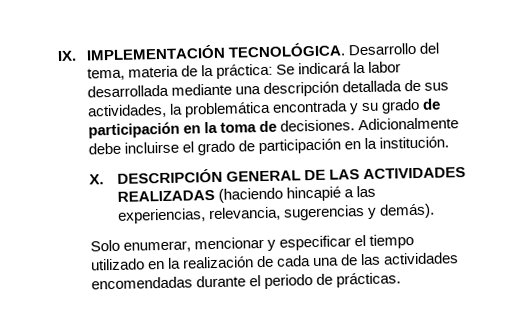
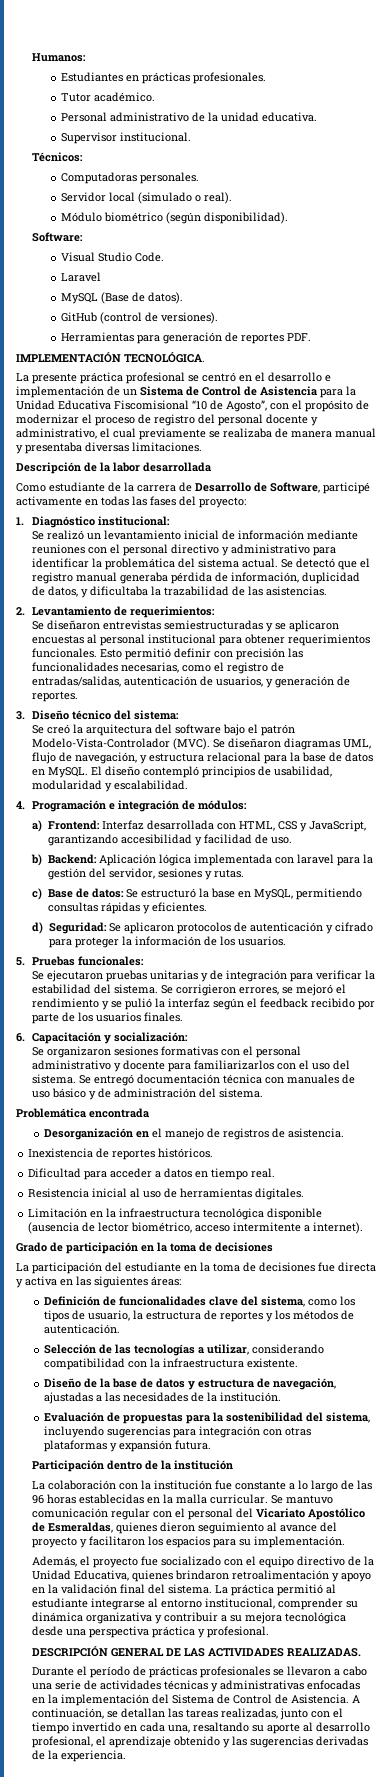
- IX. IMPLEMENTACIÓN TECNOLÓGICA. Desarrollo del tema, materia de la práctica: Se indicará la labor desarrollada mediante una descripción detallada de sus actividades, la problemática encontrada y su grado de participación en la toma de decisiones. Adicionalmente debe incluirse el grado de participación en la institución.
- X. DESCRIPCIÓN GENERAL DE LAS ACTIVIDADES REALIZADAS (haciendo hincapié a las experiencias, relevancia, sugerencias y demás).
- Solo enumerar, mencionar y especificar el tiempo utilizado en la realización de cada una de las actividades encomendadas durante el periodo de prácticas.
+ Humanos:
+ Estudiantes en prácticas profesionales.
+ Tutor académico.
+ Personal administrativo de la unidad educativa.
+ Supervisor institucional.
+ Técnicos:
+ Computadoras personales.
+ Servidor local (simulado o real).
+ Módulo biométrico (según disponibilidad).
+ Software:
+ Visual Studio Code.
+ Laravel
+ MySQL (Base de datos).
+ GitHub (control de versiones).
+ Herramientas para generación de reportes PDF.
+ IMPLEMENTACIÓN TECNOLÓGICA.
+ La presente práctica profesional se centró en el desarrollo e implementación de un Sistema de Control de Asistencia para la Unidad Educativa Fiscomisional “10 de Agosto”, con el propósito de modernizar el proceso de registro del personal docente y administrativo, el cual previamente se realizaba de manera manual y presentaba diversas limitaciones.
+ Descripción de la labor desarrollada
+ Como estudiante de la carrera de Desarrollo de Software, participé activamente en todas las fases del proyecto:
+ 1. Diagnóstico institucional:
+ Se realizó un levantamiento inicial de información mediante reuniones con el personal directivo y administrativo para identificar la problemática del sistema actual. Se detectó que el registro manual generaba pérdida de información, duplicidad de datos, y dificultaba la trazabilidad de las asistencias.
+ 2. Levantamiento de requerimientos:
+ Se diseñaron entrevistas semiestructuradas y se aplicaron encuestas al personal institucional para obtener requerimientos funcionales. Esto permitió definir con precisión las funcionalidades necesarias, como el registro de entradas/salidas, autenticación de usuarios, y generación de reportes.
+ 3. Diseño técnico del sistema:
+ Se creó la arquitectura del software bajo el patrón Modelo-Vista-Controlador (MVC). Se diseñaron diagramas UML, flujo de navegación, y estructura relacional para la base de datos en MySQL. El diseño contempló principios de usabilidad, modularidad y escalabilidad.
+ 4. Programación e integración de módulos:
+ a) Frontend: Interfaz desarrollada con HTML, CSS y JavaScript, garantizando accesibilidad y facilidad de uso.
+ b) Backend: Aplicación lógica implementada con laravel para la gestión del servidor, sesiones y rutas.
+ c) Base de datos: Se estructuró la base en MySQL, permitiendo consultas rápidas y eficientes.
+ d) Seguridad: Se aplicaron protocolos de autenticación y cifrado para proteger la información de los usuarios.
+ 5. Pruebas funcionales:
+ Se ejecutaron pruebas unitarias y de integración para verificar la estabilidad del sistema. Se corrigieron errores, se mejoró el rendimiento y se pulió la interfaz según el feedback recibido por parte de los usuarios finales.
+ 6. Capacitación y socialización:
+ Se organizaron sesiones formativas con el personal administrativo y docente para familiarizarlos con el uso del sistema. Se entregó documentación técnica con manuales de uso básico y de administración del sistema.
+ Problemática encontrada
+ Desorganización en el manejo de registros de asistencia.
+ Inexistencia de reportes históricos.
+ Dificultad para acceder a datos en tiempo real.
+ Resistencia inicial al uso de herramientas digitales.
+ Limitación en la infraestructura tecnológica disponible (ausencia de lector biométrico, acceso intermitente a internet).
+ Grado de participación en la toma de decisiones
+ La participación del estudiante en la toma de decisiones fue directa y activa en las siguientes áreas:
+ Definición de funcionalidades clave del sistema, como los tipos de usuario, la estructura de reportes y los métodos de autenticación.
+ Selección de las tecnologías a utilizar, considerando compatibilidad con la infraestructura existente.
+ Diseño de la base de datos y estructura de navegación, ajustadas a las necesidades de la institución.
+ Evaluación de propuestas para la sostenibilidad del sistema, incluyendo sugerencias para integración con otras plataformas y expansión futura.
+ Participación dentro de la institución
+ La colaboración con la institución fue constante a lo largo de las 96 horas establecidas en la malla curricular. Se mantuvo comunicación regular con el personal del Vicariato Apostólico de Esmeraldas, quienes dieron seguimiento al avance del proyecto y facilitaron los espacios para su implementación.
+ Además, el proyecto fue socializado con el equipo directivo de la Unidad Educativa, quienes brindaron retroalimentación y apoyo en la validación final del sistema. La práctica permitió al estudiante integrarse al entorno institucional, comprender su dinámica organizativa y contribuir a su mejora tecnológica desde una perspectiva práctica y profesional.
+ DESCRIPCIÓN GENERAL DE LAS ACTIVIDADES REALIZADAS.
+ Durante el período de prácticas profesionales se llevaron a cabo una serie de actividades técnicas y administrativas enfocadas en la implementación del Sistema de Control de Asistencia. A continuación, se detallan las tareas realizadas, junto con el tiempo invertido en cada una, resaltando su aporte al desarrollo profesional, el aprendizaje obtenido y las sugerencias derivadas de la experiencia.

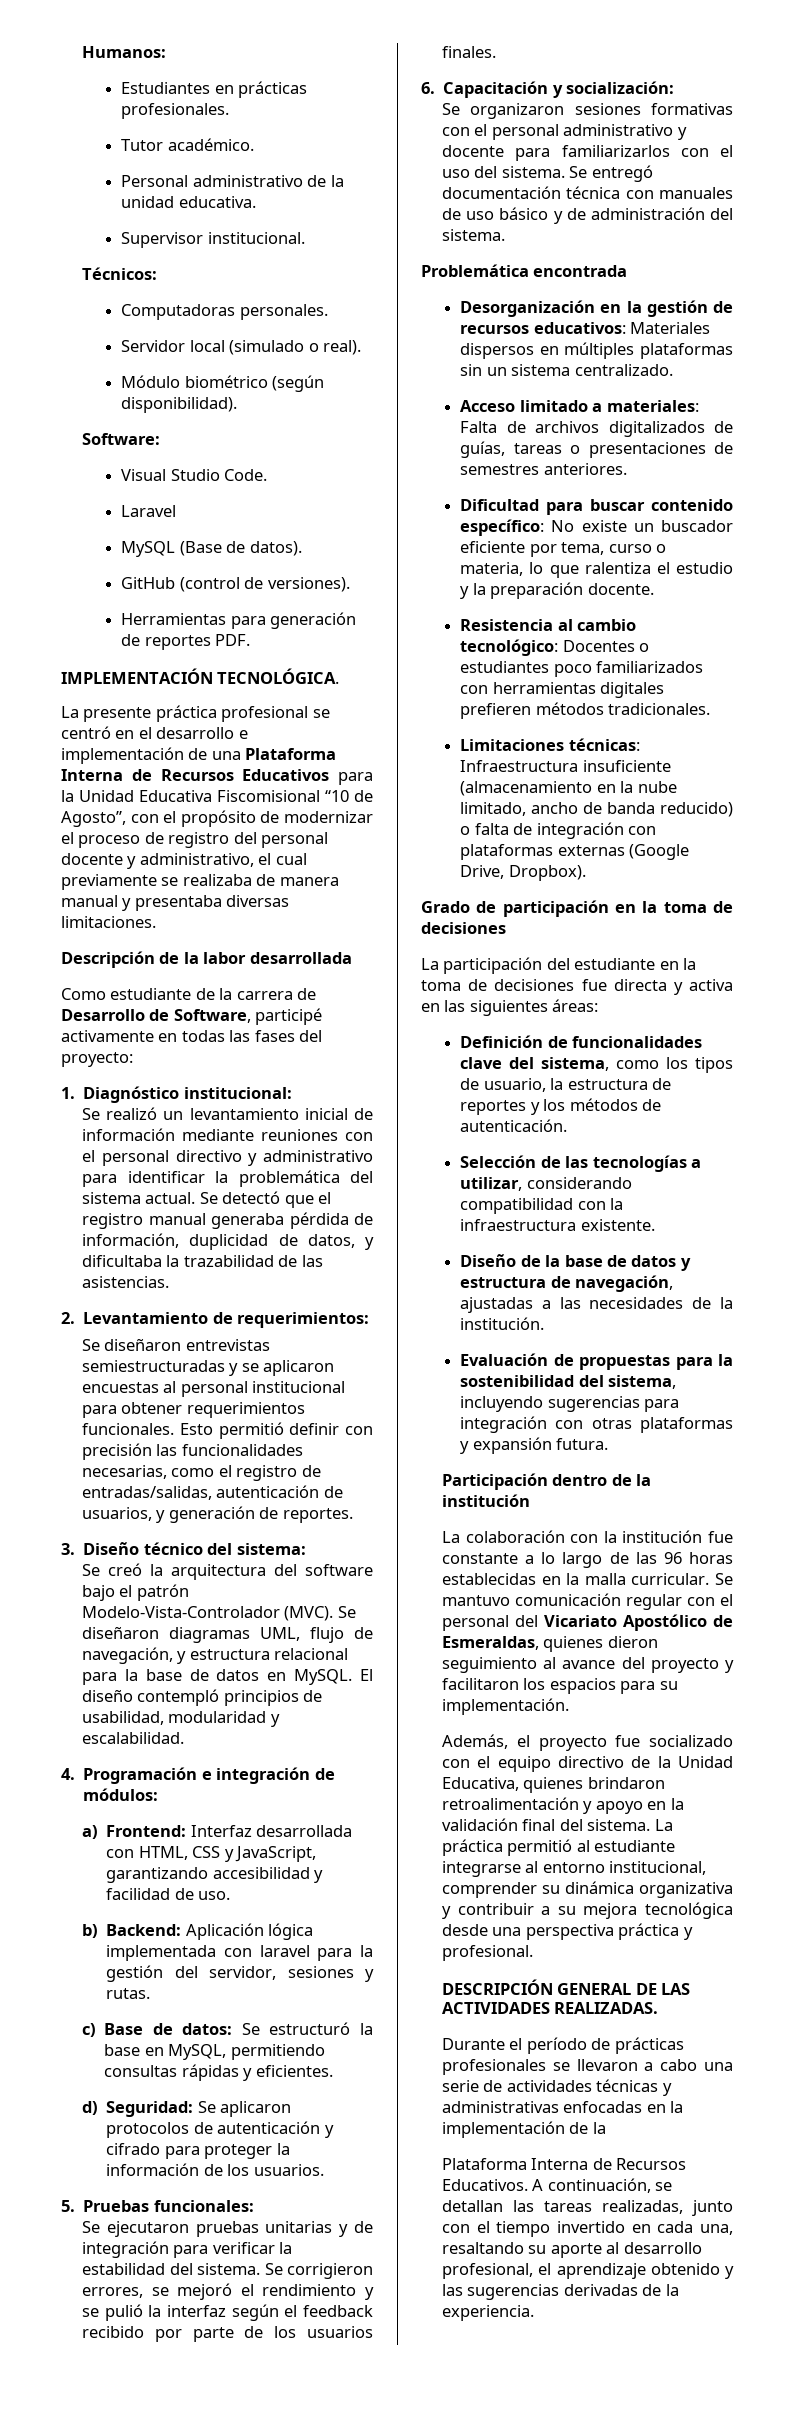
- La presente práctica profesional se centró en el desarrollo e implementación de un Sistema de Control de Asistencia para la Unidad Educativa Fiscomisional “10 de Agosto”, con el propósito de modernizar el proceso de registro del personal docente y administrativo, el cual previamente se realizaba de manera manual y presentaba diversas limitaciones.
+ La presente práctica profesional se centró en el desarrollo e implementación de una Plataforma Interna de Recursos Educativos para la Unidad Educativa Fiscomisional “10 de Agosto”, con el propósito de modernizar el proceso de registro del personal docente y administrativo, el cual previamente se realizaba de manera manual y presentaba diversas limitaciones.
- Desorganización en el manejo de registros de asistencia.
- Inexistencia de reportes históricos.
- Dificultad para acceder a datos en tiempo real.
- Resistencia inicial al uso de herramientas digitales.
- Limitación en la infraestructura tecnológica disponible (ausencia de lector biométrico, acceso intermitente a internet).
+ Desorganización en la gestión de recursos educativos: Materiales dispersos en múltiples plataformas sin un sistema centralizado.
+ Acceso limitado a materiales: Falta de archivos digitalizados de guías, tareas o presentaciones de semestres anteriores.
+ Dificultad para buscar contenido específico: No existe un buscador eficiente por tema, curso o materia, lo que ralentiza el estudio y la preparación docente.
+ Resistencia al cambio tecnológico: Docentes o estudiantes poco familiarizados con herramientas digitales prefieren métodos tradicionales.
+ Limitaciones técnicas: Infraestructura insuficiente (almacenamiento en la nube limitado, ancho de banda reducido) o falta de integración con plataformas externas (Google Drive, Dropbox).
- Durante el período de prácticas profesionales se llevaron a cabo una serie de actividades técnicas y administrativas enfocadas en la implementación del Sistema de Control de Asistencia.
+ Durante el período de prácticas profesionales se llevaron a cabo una serie de actividades técnicas y administrativas enfocadas en la implementación de la
+ Plataforma Interna de Recursos Educativos.

